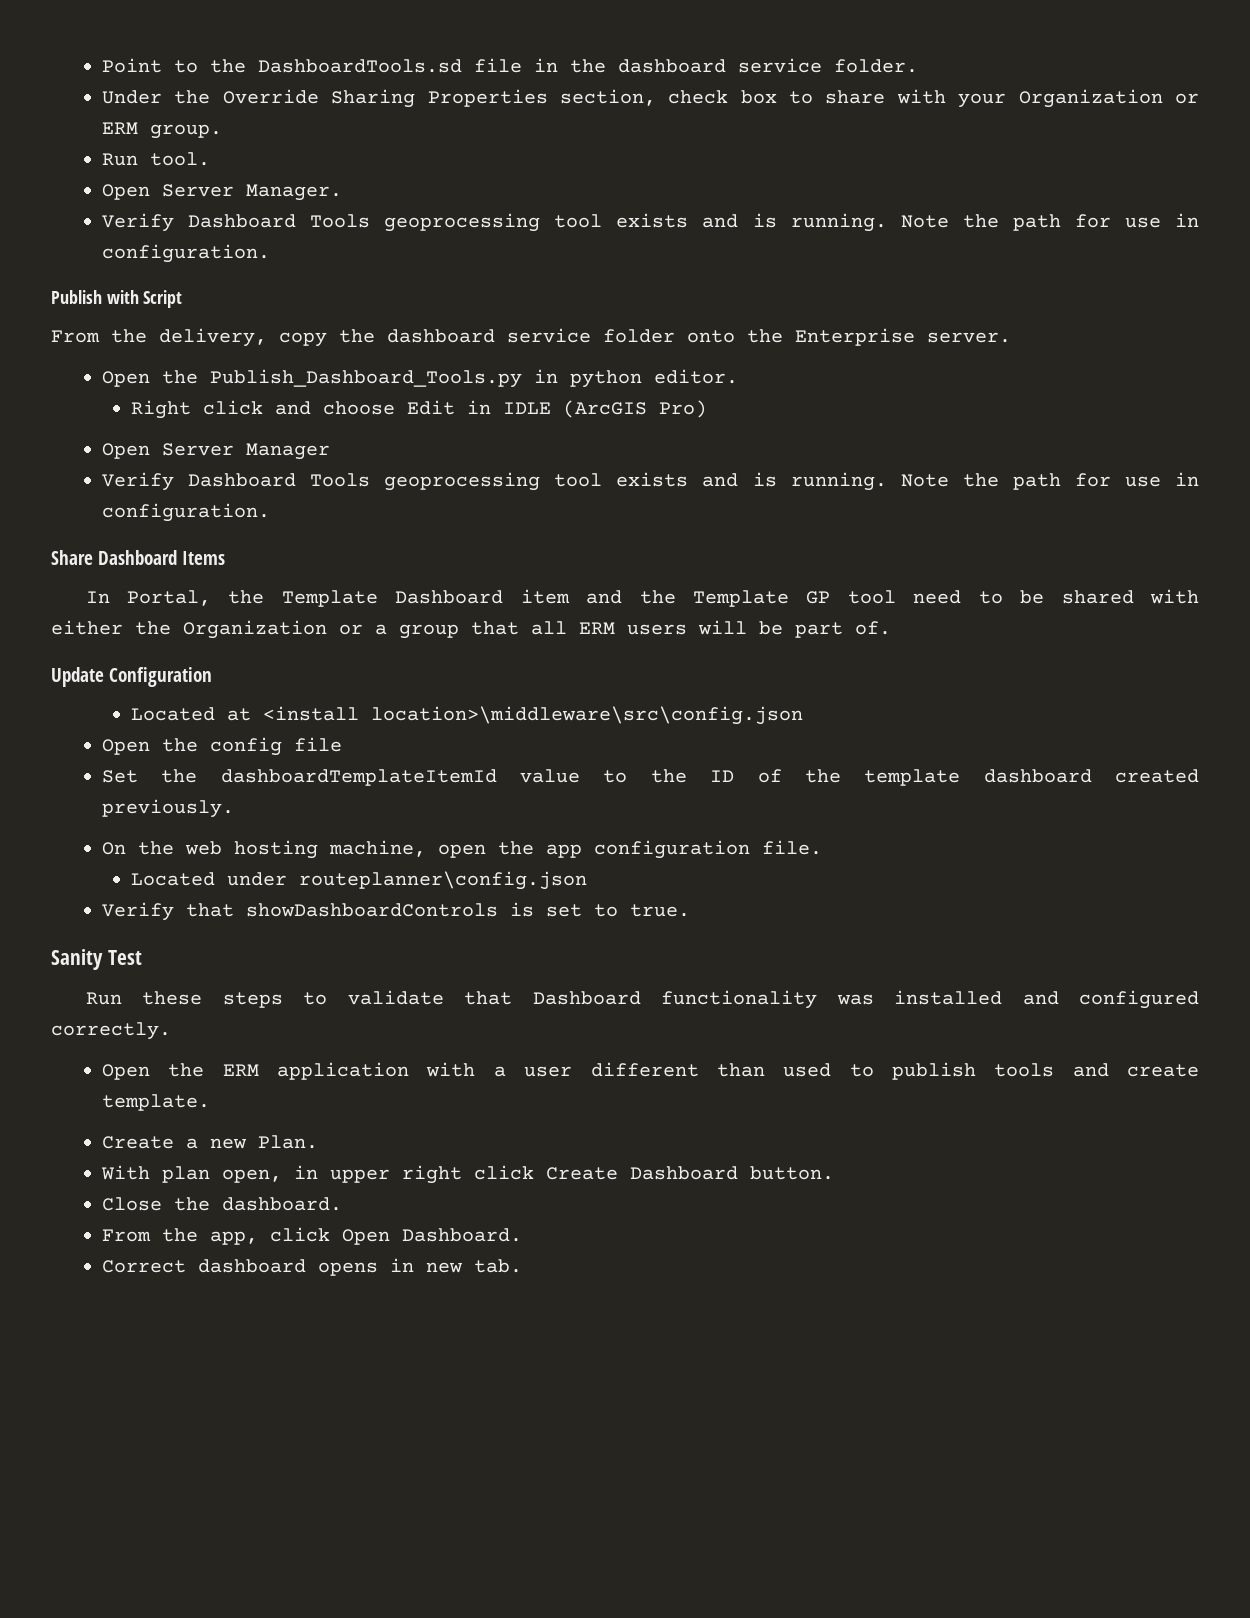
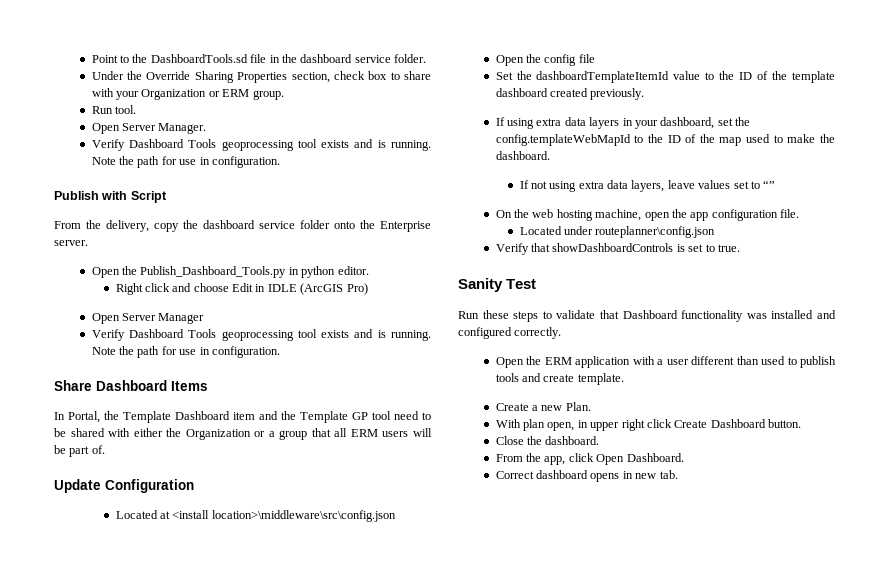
+ If using extra data layers in your dashboard, set the config.templateWebMapId to the ID of the map used to make the dashboard.
+ If not using extra data layers, leave values set to “”

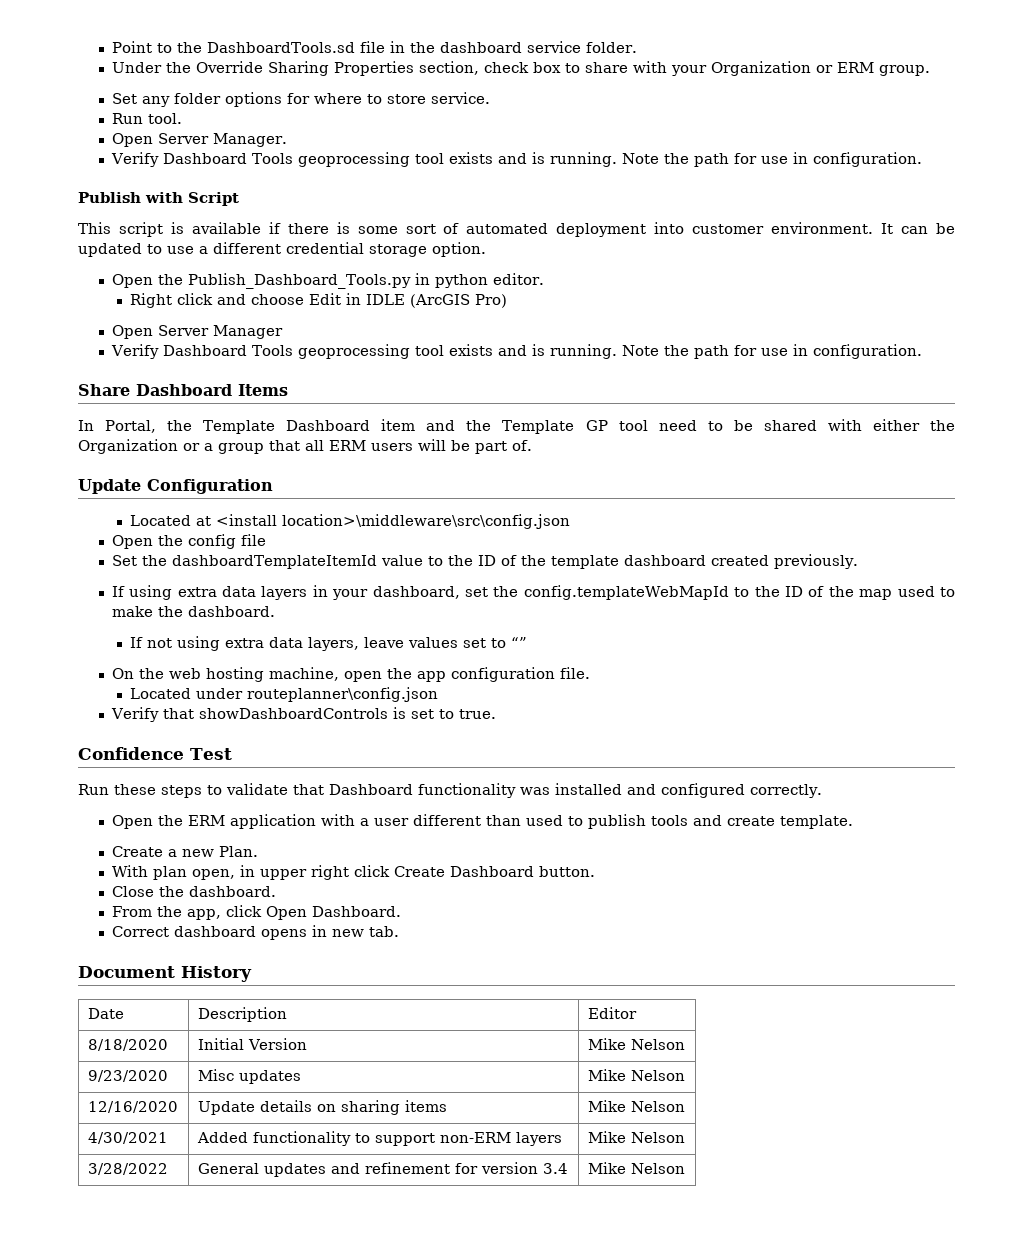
+ Set any folder options for where to store service.
- From the delivery, copy the dashboard service folder onto the Enterprise server.
+ This script is available if there is some sort of automated deployment into customer environment. It can be updated to use a different credential storage option.
- Sanity Test
+ Confidence Test
+ Document History
+ Date | Description | Editor
+ 8/18/2020 | Initial Version | Mike Nelson
+ 9/23/2020 | Misc updates | Mike Nelson
+ 12/16/2020 | Update details on sharing items | Mike Nelson
+ 4/30/2021 | Added functionality to support non-ERM layers | Mike Nelson
+ 3/28/2022 | General updates and refinement for version 3.4 | Mike Nelson

